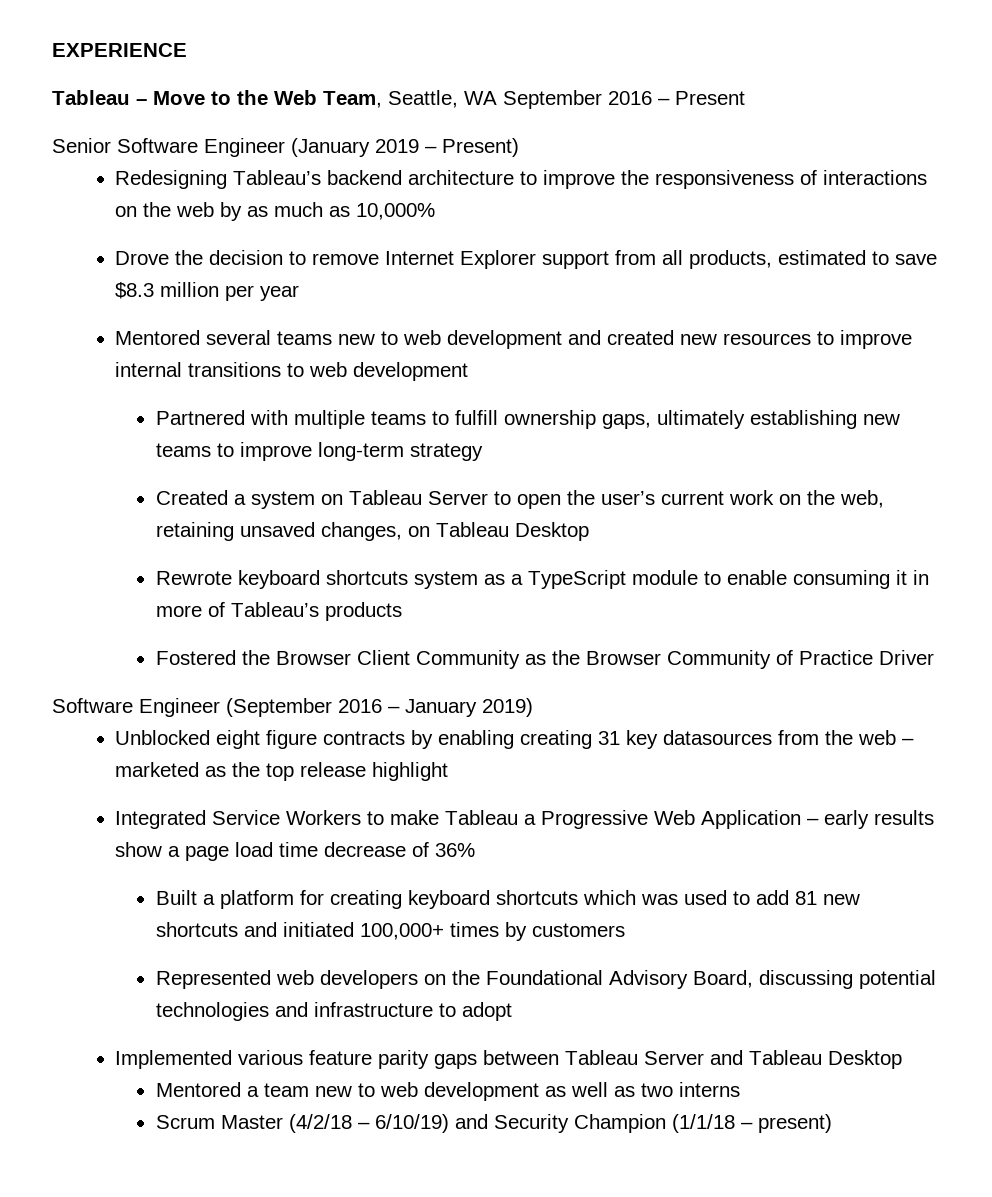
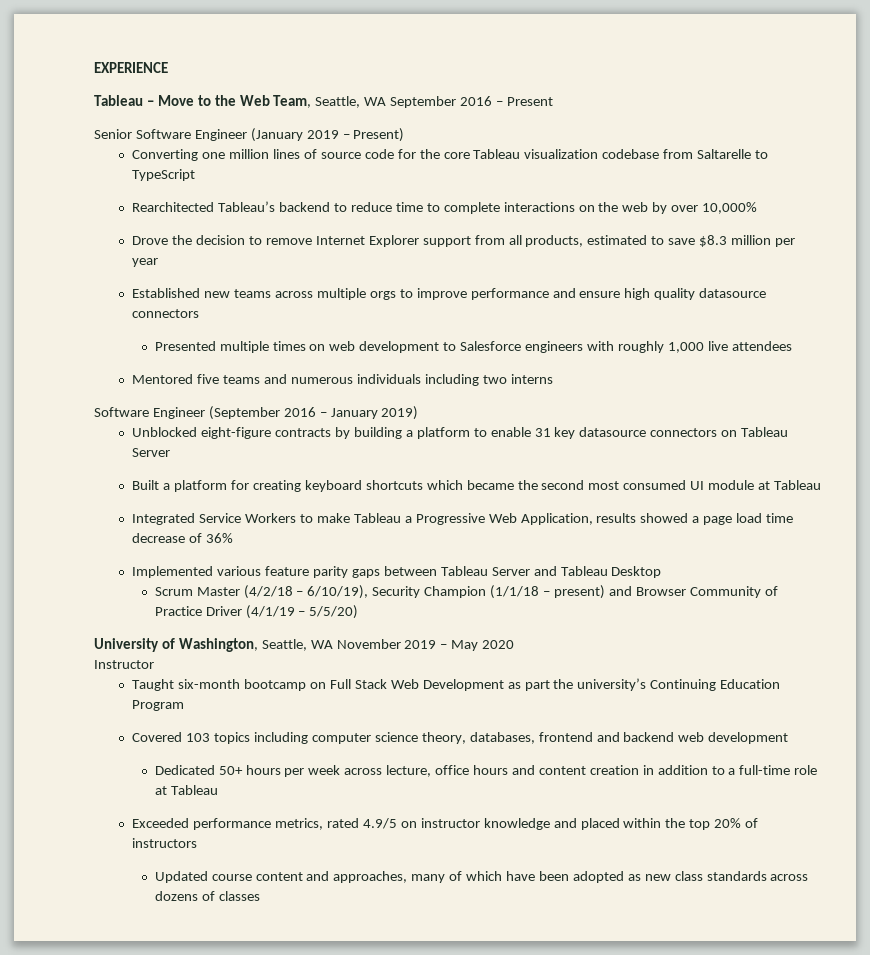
- Redesigning Tableau’s backend architecture to improve the responsiveness of interactions on the web by as much as 10,000%
+ Converting one million lines of source code for the core Tableau visualization codebase from Saltarelle to TypeScript
+ Rearchitected Tableau’s backend to reduce time to complete interactions on the web by over 10,000%
- Mentored several teams new to web development and created new resources to improve internal transitions to web development
- Partnered with multiple teams to fulfill ownership gaps, ultimately establishing new teams to improve long-term strategy
- Created a system on Tableau Server to open the user’s current work on the web, retaining unsaved changes, on Tableau Desktop
- Rewrote keyboard shortcuts system as a TypeScript module to enable consuming it in more of Tableau’s products
- Fostered the Browser Client Community as the Browser Community of Practice Driver
+ Established new teams across multiple orgs to improve performance and ensure high quality datasource connectors
+ Presented multiple times on web development to Salesforce engineers with roughly 1,000 live attendees
+ Mentored five teams and numerous individuals including two interns
- Unblocked eight figure contracts by enabling creating 31 key datasources from the web – marketed as the top release highlight
+ Unblocked eight-figure contracts by building a platform to enable 31 key datasource connectors on Tableau Server
+ Built a platform for creating keyboard shortcuts which became the second most consumed UI module at Tableau
- Integrated Service Workers to make Tableau a Progressive Web Application – early results show a page load time decrease of 36%
+ Integrated Service Workers to make Tableau a Progressive Web Application, results showed a page load time decrease of 36%
- Built a platform for creating keyboard shortcuts which was used to add 81 new shortcuts and initiated 100,000+ times by customers
- Represented web developers on the Foundational Advisory Board, discussing potential technologies and infrastructure to adopt
- Mentored a team new to web development as well as two interns
- Scrum Master (4/2/18 – 6/10/19) and Security Champion (1/1/18 – present)
+ Scrum Master (4/2/18 – 6/10/19), Security Champion (1/1/18 – present) and Browser Community of Practice Driver (4/1/19 – 5/5/20)
+ University of Washington, Seattle, WA November 2019 – May 2020
+ Instructor
+ Taught six-month bootcamp on Full Stack Web Development as part the university’s Continuing Education Program
+ Covered 103 topics including computer science theory, databases, frontend and backend web development
+ Dedicated 50+ hours per week across lecture, office hours and content creation in addition to a full-time role at Tableau
+ Exceeded performance metrics, rated 4.9/5 on instructor knowledge and placed within the top 20% of instructors
+ Updated course content and approaches, many of which have been adopted as new class standards across dozens of classes

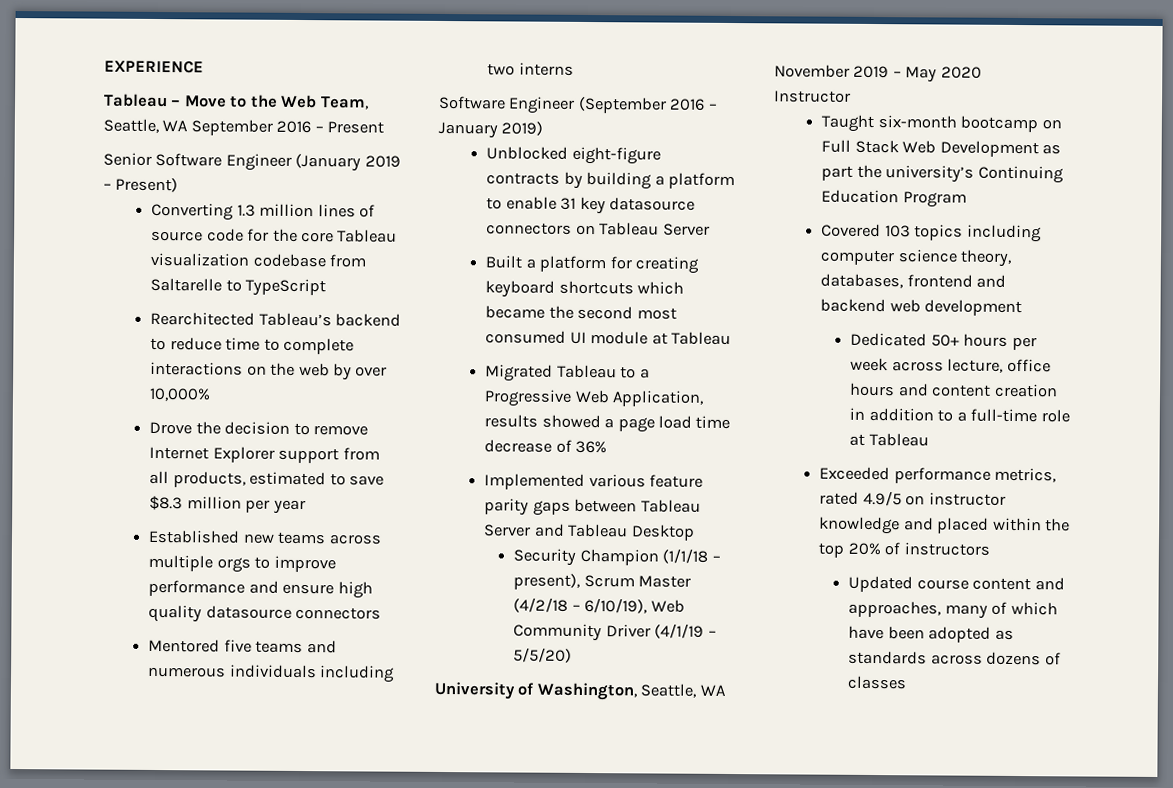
- Converting one million lines of source code for the core Tableau visualization codebase from Saltarelle to TypeScript
+ Converting 1.3 million lines of source code for the core Tableau visualization codebase from Saltarelle to TypeScript
- Presented multiple times on web development to Salesforce engineers with roughly 1,000 live attendees
- Integrated Service Workers to make Tableau a Progressive Web Application, results showed a page load time decrease of 36%
+ Migrated Tableau to a Progressive Web Application, results showed a page load time decrease of 36%
- Scrum Master (4/2/18 – 6/10/19), Security Champion (1/1/18 – present) and Browser Community of Practice Driver (4/1/19 – 5/5/20)
+ Security Champion (1/1/18 – present), Scrum Master (4/2/18 – 6/10/19), Web Community Driver (4/1/19 – 5/5/20)
- Updated course content and approaches, many of which have been adopted as new class standards across dozens of classes
+ Updated course content and approaches, many of which have been adopted as standards across dozens of classes

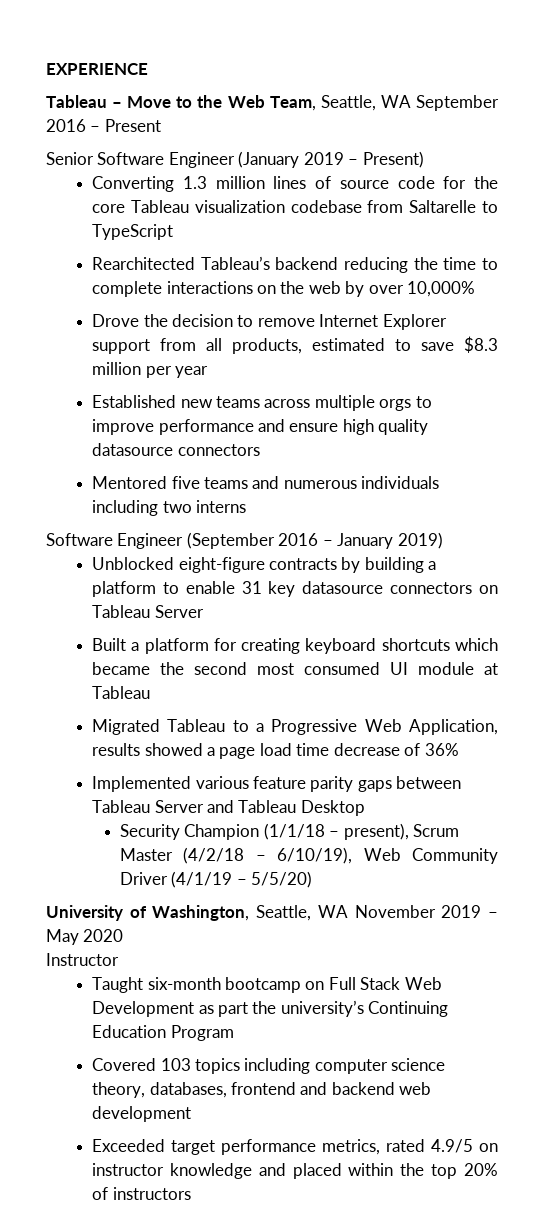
- Rearchitected Tableau’s backend to reduce time to complete interactions on the web by over 10,000%
+ Rearchitected Tableau’s backend reducing the time to complete interactions on the web by over 10,000%
- Dedicated 50+ hours per week across lecture, office hours and content creation in addition to a full-time role at Tableau
- Exceeded performance metrics, rated 4.9/5 on instructor knowledge and placed within the top 20% of instructors
+ Exceeded target performance metrics, rated 4.9/5 on instructor knowledge and placed within the top 20% of instructors
- Updated course content and approaches, many of which have been adopted as standards across dozens of classes

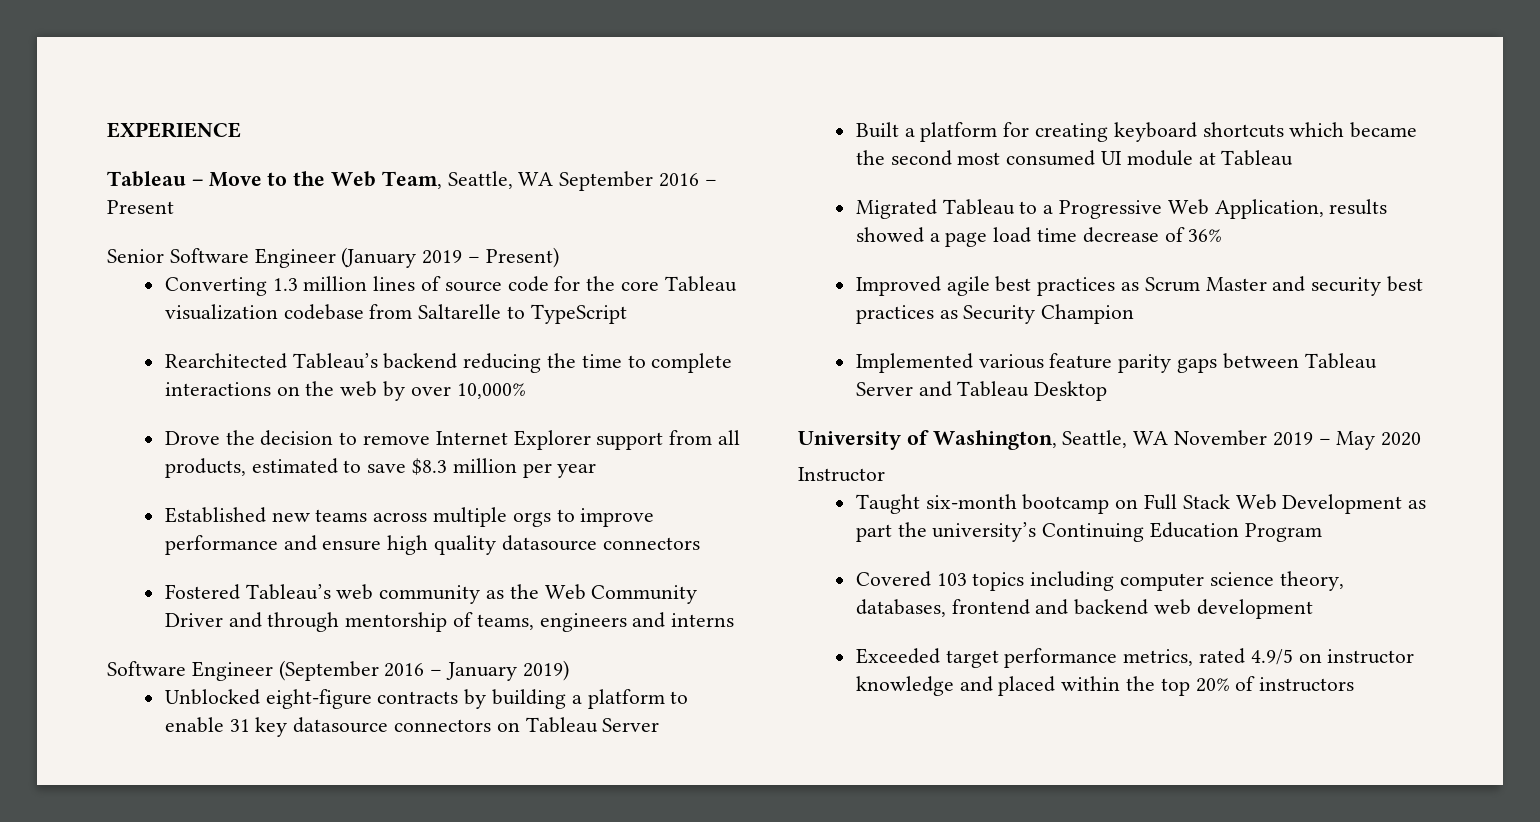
- Mentored five teams and numerous individuals including two interns
+ Fostered Tableau’s web community as the Web Community Driver and through mentorship of teams, engineers and interns
+ Improved agile best practices as Scrum Master and security best practices as Security Champion
- Security Champion (1/1/18 – present), Scrum Master (4/2/18 – 6/10/19), Web Community Driver (4/1/19 – 5/5/20)

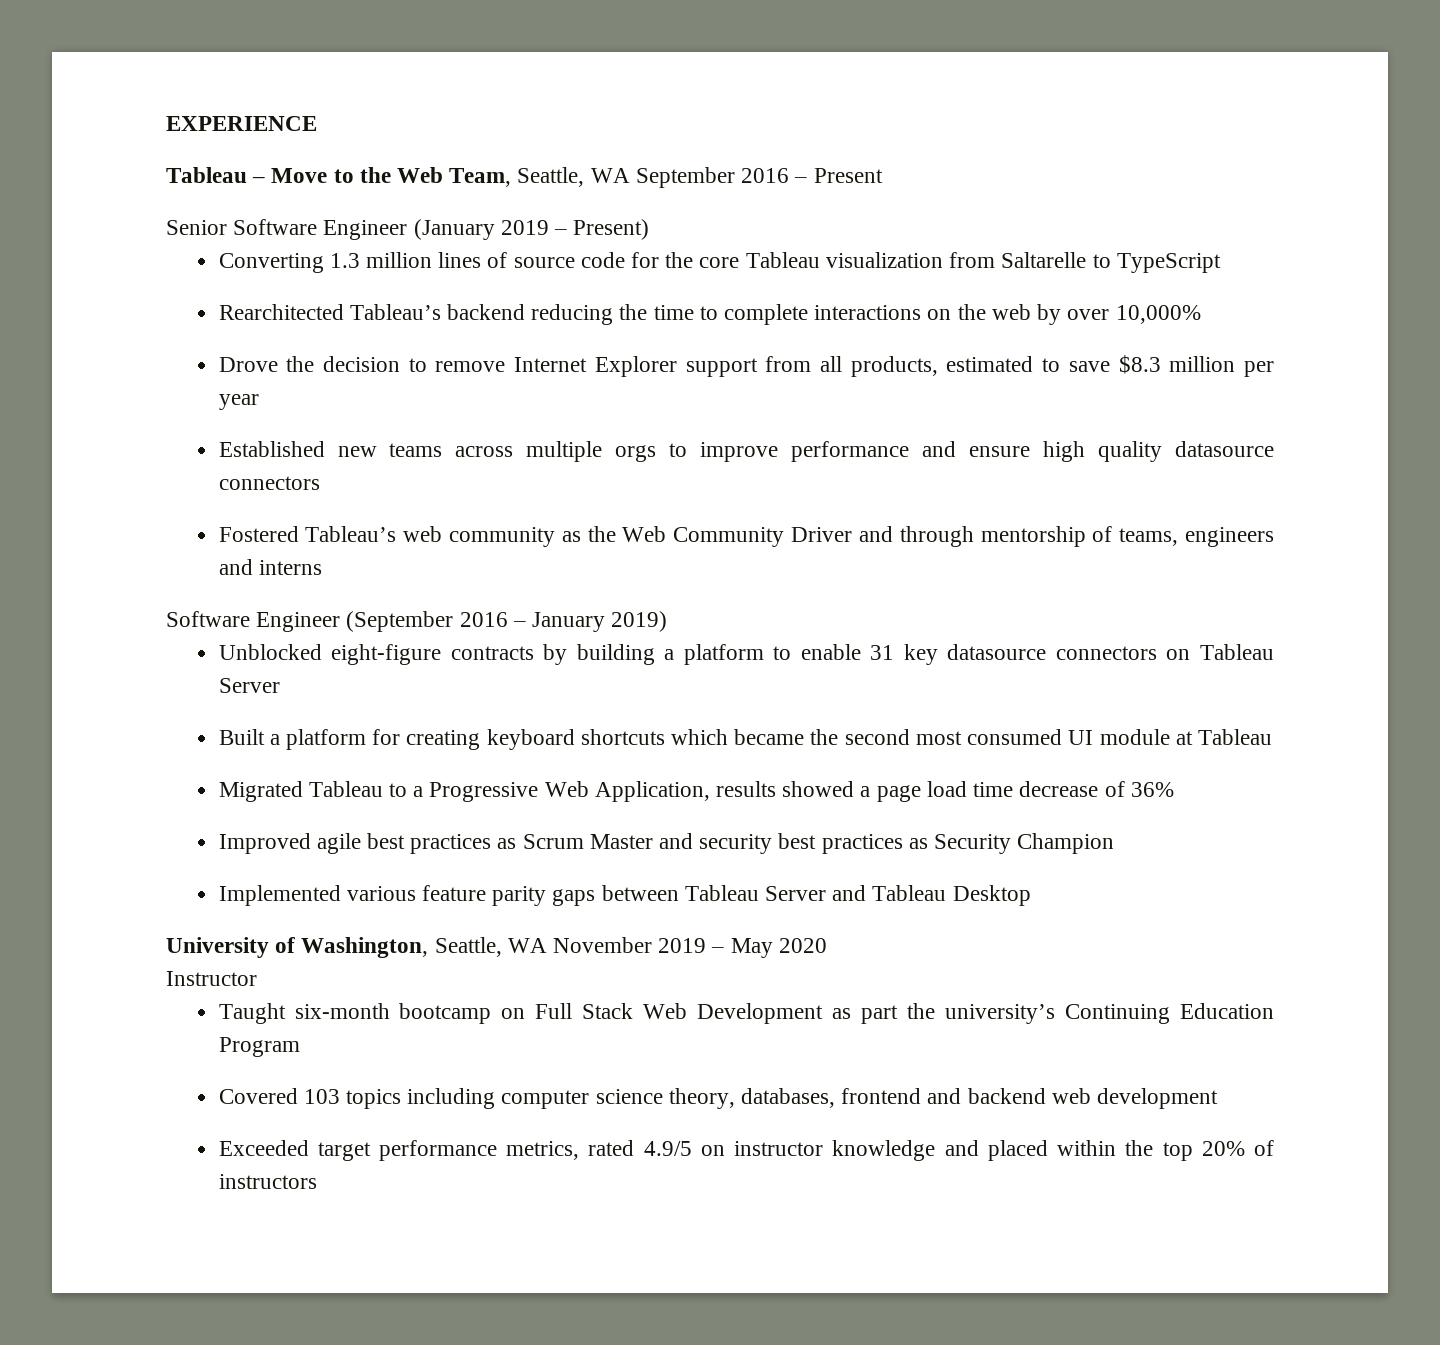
- Converting 1.3 million lines of source code for the core Tableau visualization codebase from Saltarelle to TypeScript
+ Converting 1.3 million lines of source code for the core Tableau visualization from Saltarelle to TypeScript

